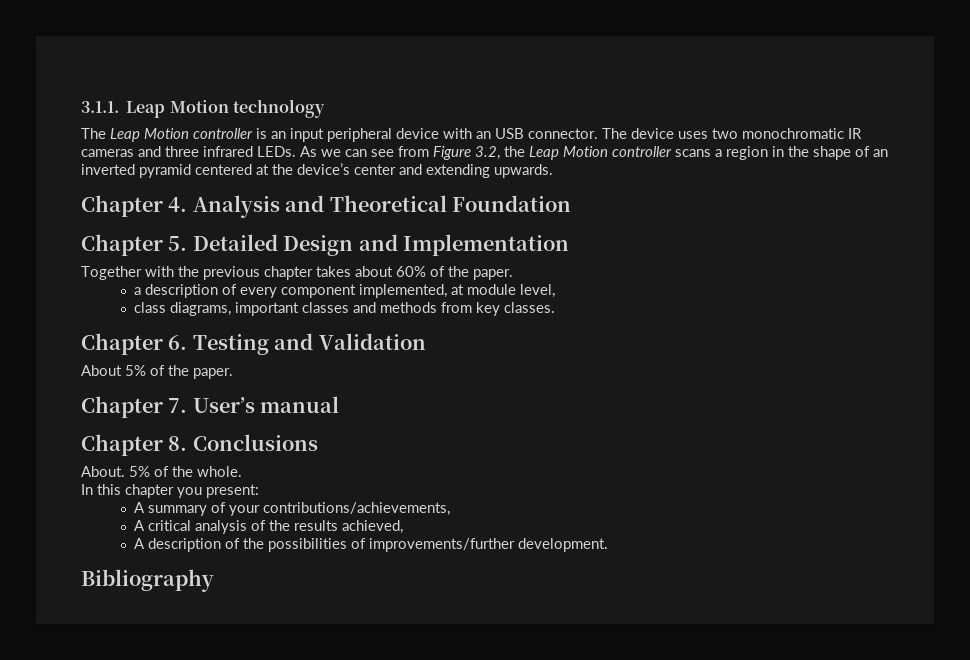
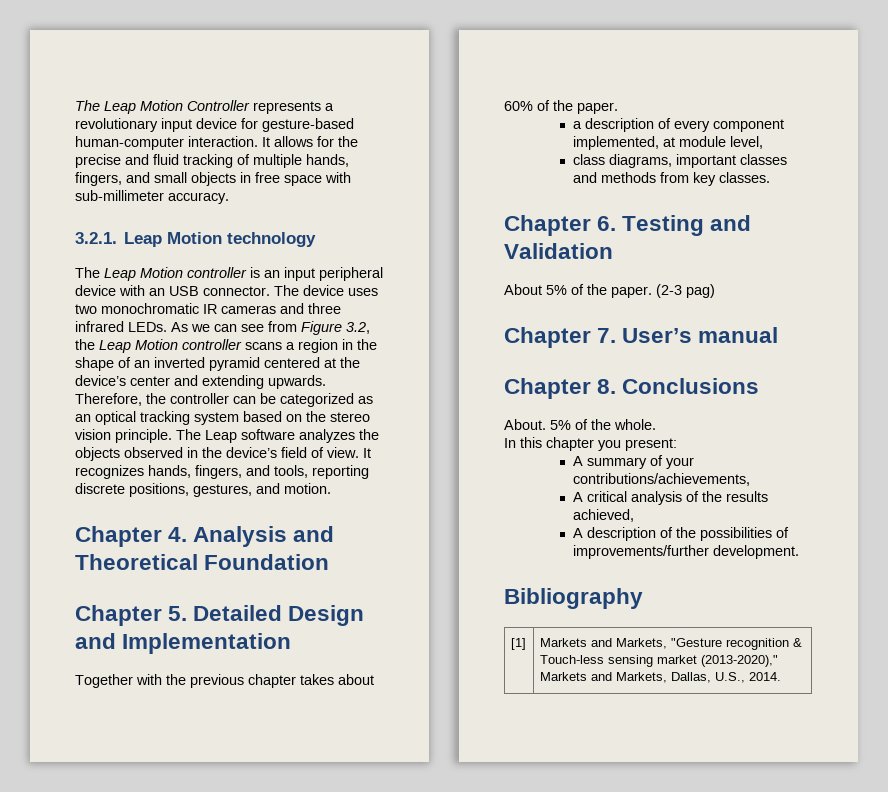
- 3.1.1. Leap Motion technology
+ The Leap Motion Controller represents a revolutionary input device for gesture-based human-computer interaction. It allows for the precise and fluid tracking of multiple hands, fingers, and small objects in free space with sub-millimeter accuracy.
+ 3.2.1. Leap Motion technology
+ Therefore, the controller can be categorized as an optical tracking system based on the stereo vision principle. The Leap software analyzes the objects observed in the device’s field of view. It recognizes hands, fingers, and tools, reporting discrete positions, gestures, and motion.
+ (2-3 pag)
+ [1] | Markets and Markets, "Gesture recognition & Touch-less sensing market (2013-2020)," Markets and Markets, Dallas, U.S., 2014.

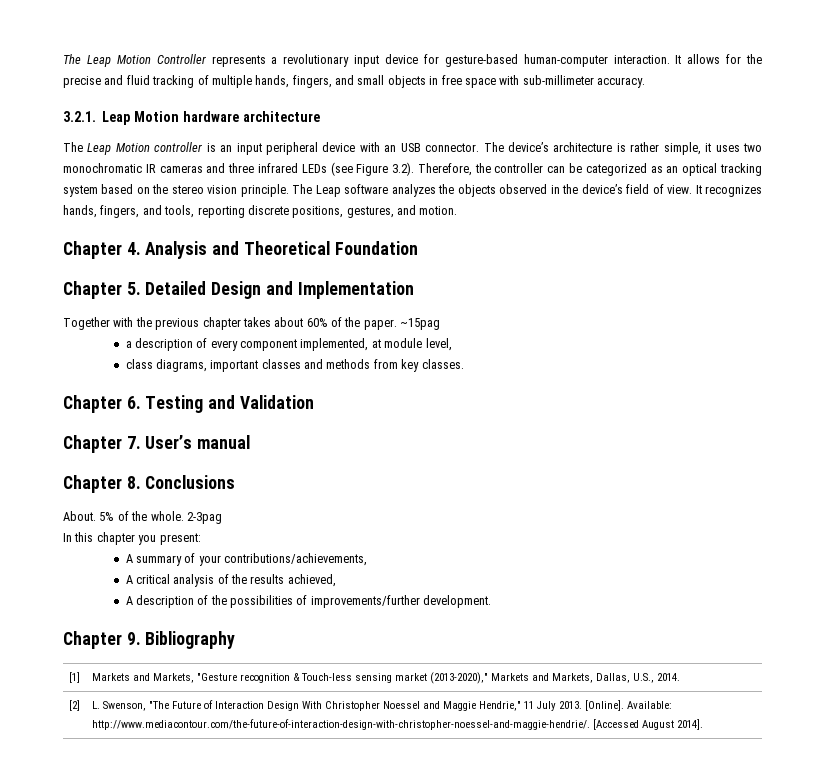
- 3.2.1. Leap Motion technology
+ 3.2.1. Leap Motion hardware architecture
- The device uses two monochromatic IR cameras and three infrared LEDs. As we can see from Figure 3.2, the Leap Motion controller scans a region in the shape of an inverted pyramid centered at the device’s center and extending upwards. Therefore, the controller can be categorized as an optical tracking system based on the stereo vision principle.
+ The device’s architecture is rather simple, it uses two monochromatic IR cameras and three infrared LEDs (see Figure 3.2). Therefore, the controller can be categorized as an optical tracking system based on the stereo vision principle.
+ ~15pag
- About 5% of the paper. (2-3 pag)
+ 2-3pag
- Bibliography
+ Chapter 9. Bibliography
+ [2] | L. Swenson, "The Future of Interaction Design With Christopher Noessel and Maggie Hendrie," 11 July 2013. [Online]. Available: http://www.mediacontour.com/the-future-of-interaction-design-with-christopher-noessel-and-maggie-hendrie/. [Accessed August 2014].

